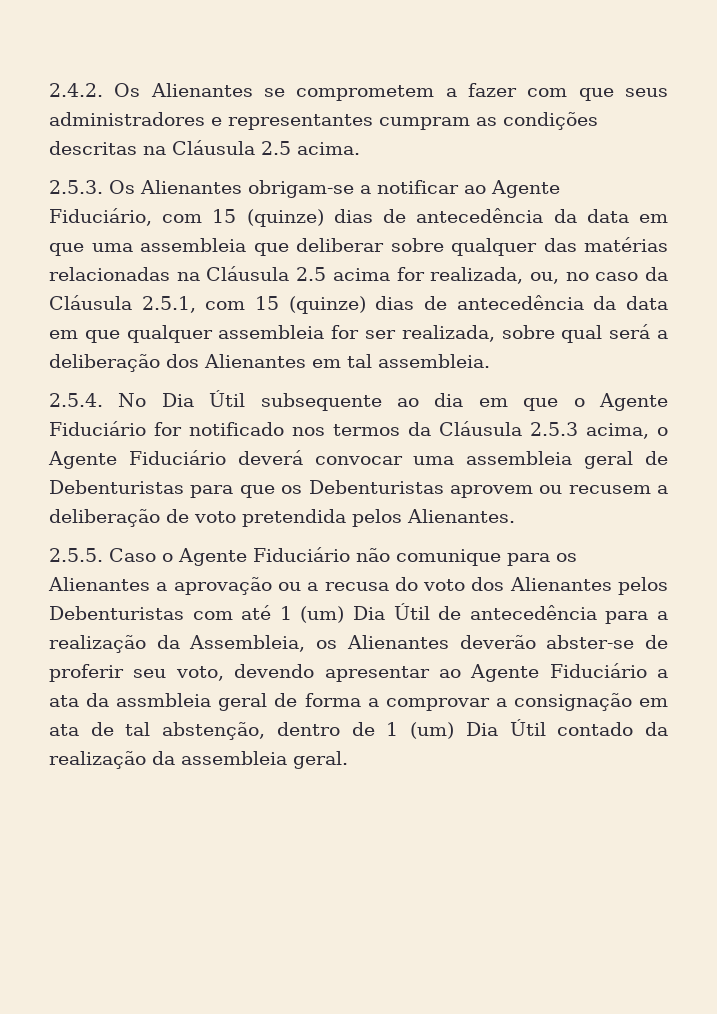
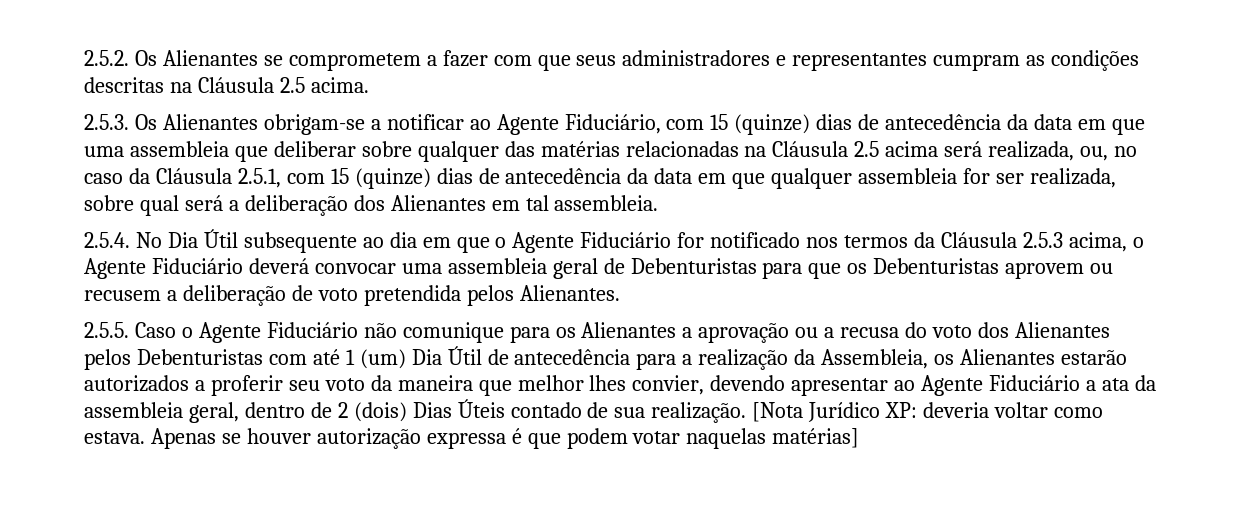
- 2.4.2. Os Alienantes se comprometem a fazer com que seus administradores e representantes cumpram as condições descritas na Cláusula 2.5 acima.
+ 2.5.2. Os Alienantes se comprometem a fazer com que seus administradores e representantes cumpram as condições descritas na Cláusula 2.5 acima.
- 2.5.3. Os Alienantes obrigam-se a notificar ao Agente Fiduciário, com 15 (quinze) dias de antecedência da data em que uma assembleia que deliberar sobre qualquer das matérias relacionadas na Cláusula 2.5 acima for realizada, ou, no caso da Cláusula 2.5.1, com 15 (quinze) dias de antecedência da data em que qualquer assembleia for ser realizada, sobre qual será a deliberação dos Alienantes em tal assembleia.
+ 2.5.3. Os Alienantes obrigam-se a notificar ao Agente Fiduciário, com 15 (quinze) dias de antecedência da data em que uma assembleia que deliberar sobre qualquer das matérias relacionadas na Cláusula 2.5 acima será realizada, ou, no caso da Cláusula 2.5.1, com 15 (quinze) dias de antecedência da data em que qualquer assembleia for ser realizada, sobre qual será a deliberação dos Alienantes em tal assembleia.
- 2.5.5. Caso o Agente Fiduciário não comunique para os Alienantes a aprovação ou a recusa do voto dos Alienantes pelos Debenturistas com até 1 (um) Dia Útil de antecedência para a realização da Assembleia, os Alienantes deverão abster-se de proferir seu voto, devendo apresentar ao Agente Fiduciário a ata da assmbleia geral de forma a comprovar a consignação em ata de tal abstenção, dentro de 1 (um) Dia Útil contado da realização da assembleia geral.
+ 2.5.5. Caso o Agente Fiduciário não comunique para os Alienantes a aprovação ou a recusa do voto dos Alienantes pelos Debenturistas com até 1 (um) Dia Útil de antecedência para a realização da Assembleia, os Alienantes estarão autorizados a proferir seu voto da maneira que melhor lhes convier, devendo apresentar ao Agente Fiduciário a ata da assembleia geral, dentro de 2 (dois) Dias Úteis contado de sua realização. [Nota Jurídico XP: deveria voltar como estava. Apenas se houver autorização expressa é que podem votar naquelas matérias]

